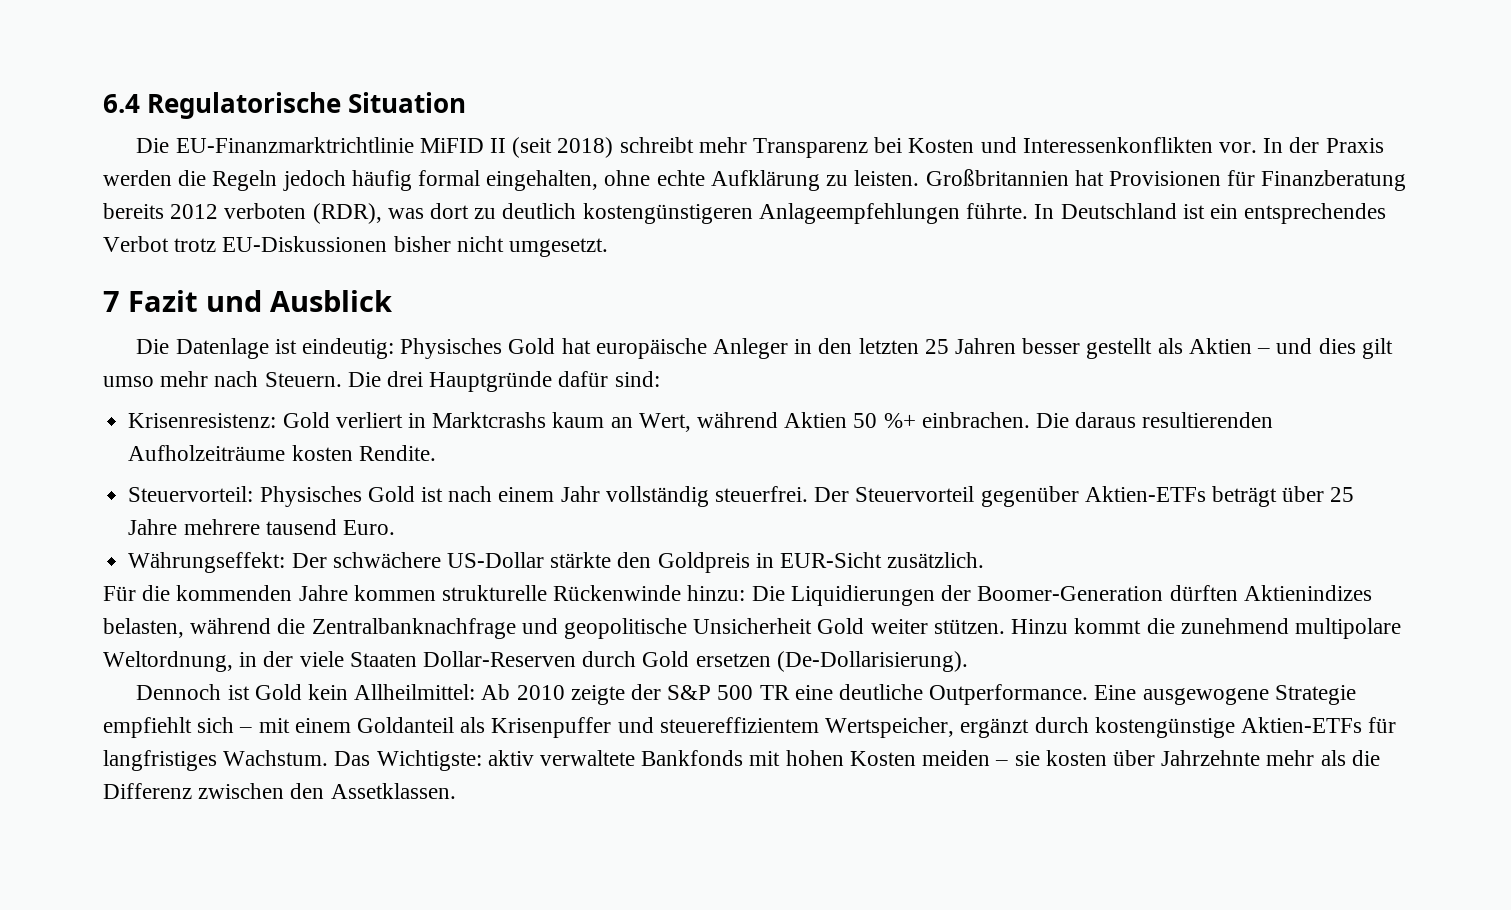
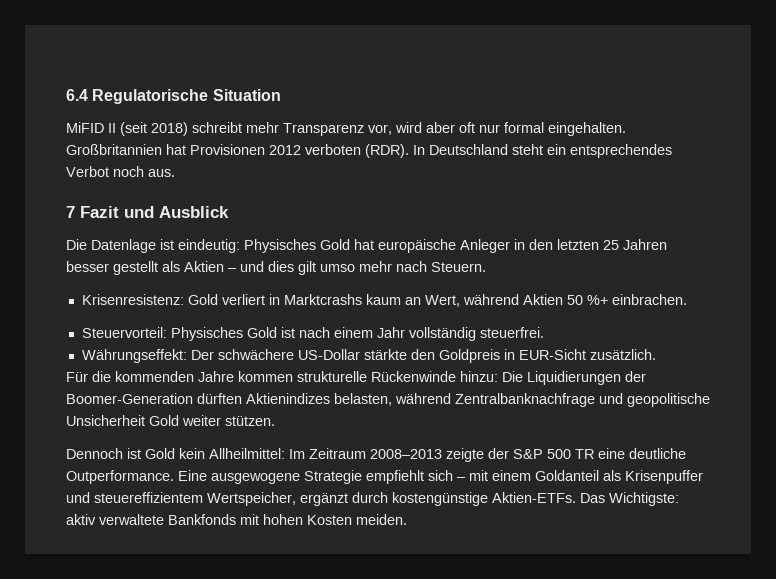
- Die EU-Finanzmarktrichtlinie MiFID II (seit 2018) schreibt mehr Transparenz bei Kosten und Interessenkonflikten vor. In der Praxis werden die Regeln jedoch häufig formal eingehalten, ohne echte Aufklärung zu leisten. Großbritannien hat Provisionen für Finanzberatung bereits 2012 verboten (RDR), was dort zu deutlich kostengünstigeren Anlageempfehlungen führte.
+ MiFID II (seit 2018) schreibt mehr Transparenz vor, wird aber oft nur formal eingehalten. Großbritannien hat Provisionen 2012 verboten (RDR).
- In Deutschland ist ein entsprechendes Verbot trotz EU-Diskussionen bisher nicht umgesetzt.
+ In Deutschland steht ein entsprechendes Verbot noch aus.
- Die drei Hauptgründe dafür sind:
- Die daraus resultierenden Aufholzeiträume kosten Rendite.
- Der Steuervorteil gegenüber Aktien-ETFs beträgt über 25 Jahre mehrere tausend Euro.
- Für die kommenden Jahre kommen strukturelle Rückenwinde hinzu: Die Liquidierungen der Boomer-Generation dürften Aktienindizes belasten, während die Zentralbanknachfrage und geopolitische Unsicherheit Gold weiter stützen. Hinzu kommt die zunehmend multipolare Weltordnung, in der viele Staaten Dollar-Reserven durch Gold ersetzen (De-Dollarisierung).
+ Für die kommenden Jahre kommen strukturelle Rückenwinde hinzu: Die Liquidierungen der Boomer-Generation dürften Aktienindizes belasten, während Zentralbanknachfrage und geopolitische Unsicherheit Gold weiter stützen.
- Dennoch ist Gold kein Allheilmittel: Ab 2010 zeigte der S&P 500 TR eine deutliche Outperformance.
+ Dennoch ist Gold kein Allheilmittel: Im Zeitraum 2008–2013 zeigte der S&P 500 TR eine deutliche Outperformance.
- Eine ausgewogene Strategie empfiehlt sich – mit einem Goldanteil als Krisenpuffer und steuereffizientem Wertspeicher, ergänzt durch kostengünstige Aktien-ETFs für langfristiges Wachstum.
+ Eine ausgewogene Strategie empfiehlt sich – mit einem Goldanteil als Krisenpuffer und steuereffizientem Wertspeicher, ergänzt durch kostengünstige Aktien-ETFs.
- Das Wichtigste: aktiv verwaltete Bankfonds mit hohen Kosten meiden – sie kosten über Jahrzehnte mehr als die Differenz zwischen den Assetklassen.
+ Das Wichtigste: aktiv verwaltete Bankfonds mit hohen Kosten meiden.

